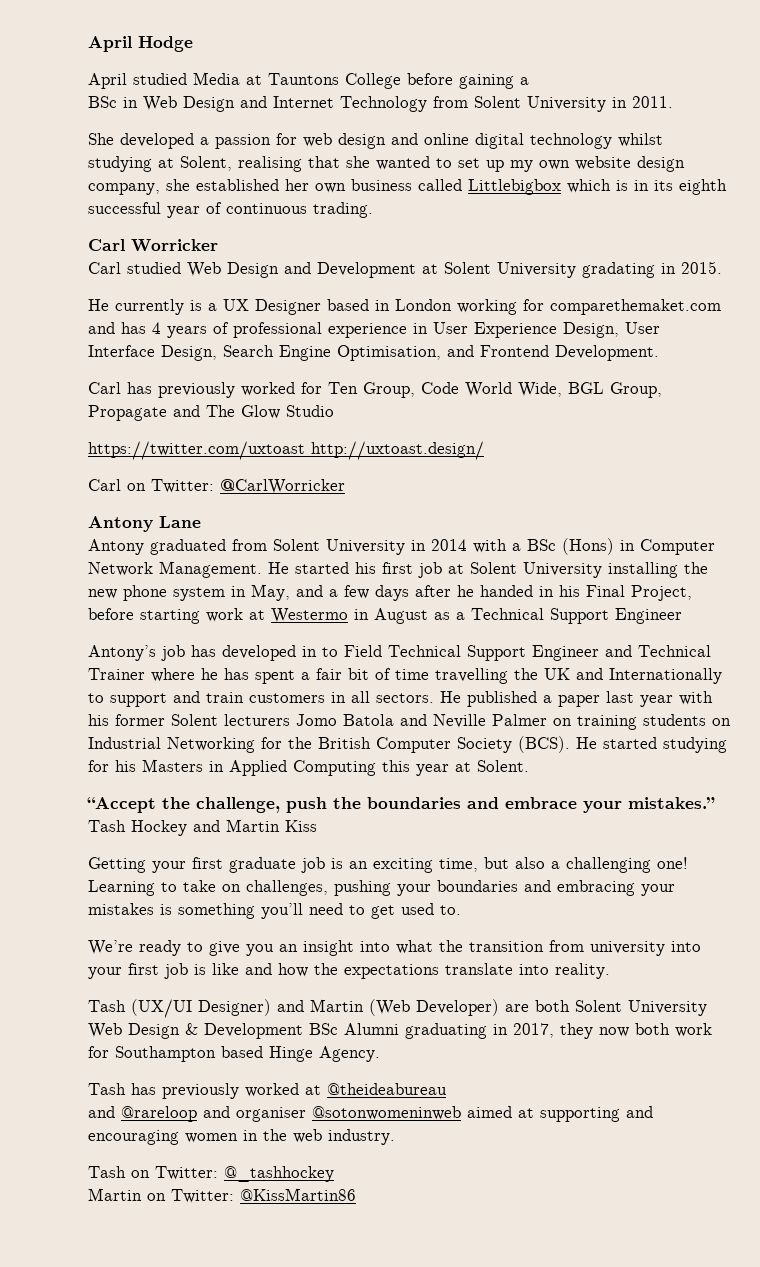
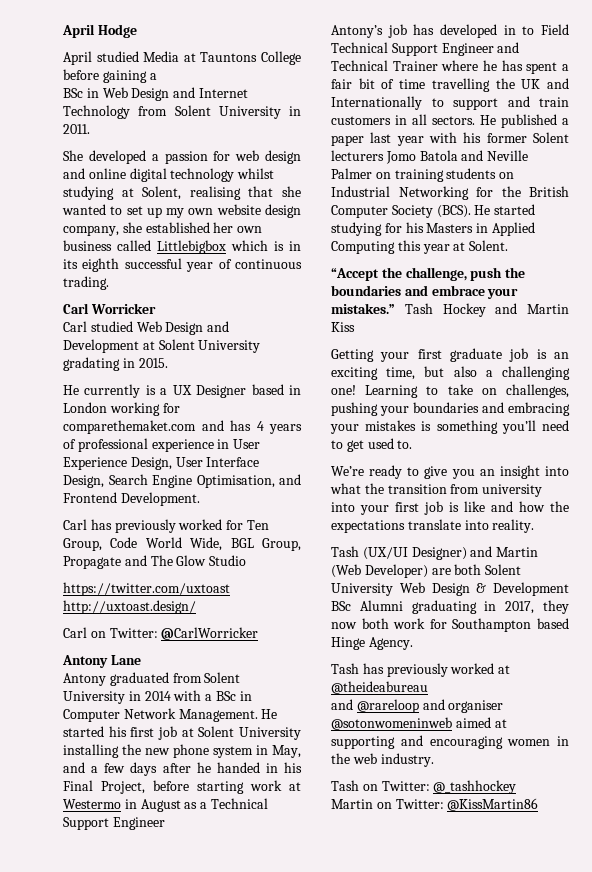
- Antony graduated from Solent University in 2014 with a BSc (Hons) in Computer Network Management.
+ Antony graduated from Solent University in 2014 with a BSc in Computer Network Management.

